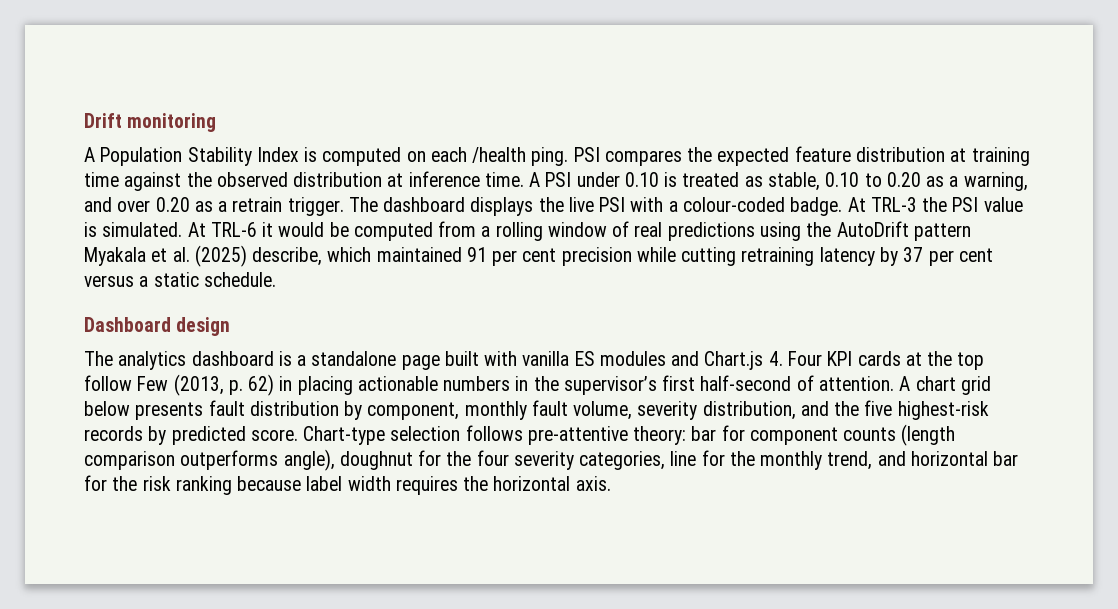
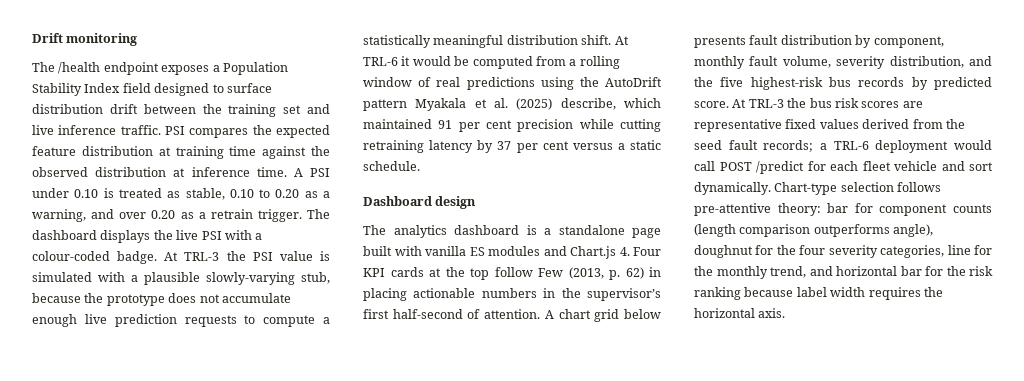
- A Population Stability Index is computed on each /health ping.
+ The /health endpoint exposes a Population Stability Index field designed to surface distribution drift between the training set and live inference traffic.
- At TRL-3 the PSI value is simulated.
+ At TRL-3 the PSI value is simulated with a plausible slowly-varying stub, because the prototype does not accumulate enough live prediction requests to compute a statistically meaningful distribution shift.
- A chart grid below presents fault distribution by component, monthly fault volume, severity distribution, and the five highest-risk records by predicted score.
+ A chart grid below presents fault distribution by component, monthly fault volume, severity distribution, and the five highest-risk bus records by predicted score.
+ At TRL-3 the bus risk scores are representative fixed values derived from the seed fault records; a TRL-6 deployment would call POST /predict for each fleet vehicle and sort dynamically.

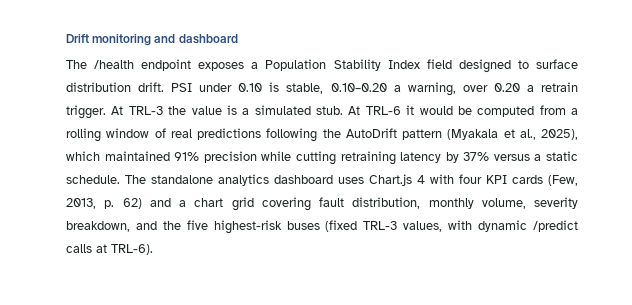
- Drift monitoring
+ Drift monitoring and dashboard
- The /health endpoint exposes a Population Stability Index field designed to surface distribution drift between the training set and live inference traffic. PSI compares the expected feature distribution at training time against the observed distribution at inference time. A PSI under 0.10 is treated as stable, 0.10 to 0.20 as a warning, and over 0.20 as a retrain trigger.
+ The /health endpoint exposes a Population Stability Index field designed to surface distribution drift. PSI under 0.10 is stable, 0.10–0.20 a warning, over 0.20 a retrain trigger.
- The dashboard displays the live PSI with a colour-coded badge. At TRL-3 the PSI value is simulated with a plausible slowly-varying stub, because the prototype does not accumulate enough live prediction requests to compute a statistically meaningful distribution shift.
+ At TRL-3 the value is a simulated stub.
- At TRL-6 it would be computed from a rolling window of real predictions using the AutoDrift pattern Myakala et al. (2025) describe, which maintained 91 per cent precision while cutting retraining latency by 37 per cent versus a static schedule.
- Dashboard design
- The analytics dashboard is a standalone page built with vanilla ES modules and Chart.js 4. Four KPI cards at the top follow Few (2013, p. 62) in placing actionable numbers in the supervisor’s first half-second of attention. A chart grid below presents fault distribution by component, monthly fault volume, severity distribution, and the five highest-risk bus records by predicted score. At TRL-3 the bus risk scores are representative fixed values derived from the seed fault records; a TRL-6 deployment would call POST /predict for each fleet vehicle and sort dynamically. Chart-type selection follows pre-attentive theory: bar for component counts (length comparison outperforms angle), doughnut for the four severity categories, line for the monthly trend, and horizontal bar for the risk ranking because label width requires the horizontal axis.
+ At TRL-6 it would be computed from a rolling window of real predictions following the AutoDrift pattern (Myakala et al., 2025), which maintained 91% precision while cutting retraining latency by 37% versus a static schedule. The standalone analytics dashboard uses Chart.js 4 with four KPI cards (Few, 2013, p. 62) and a chart grid covering fault distribution, monthly volume, severity breakdown, and the five highest-risk buses (fixed TRL-3 values, with dynamic /predict calls at TRL-6).

